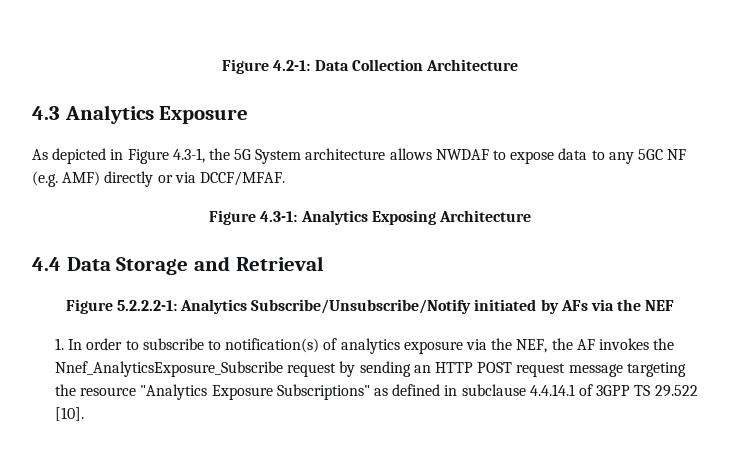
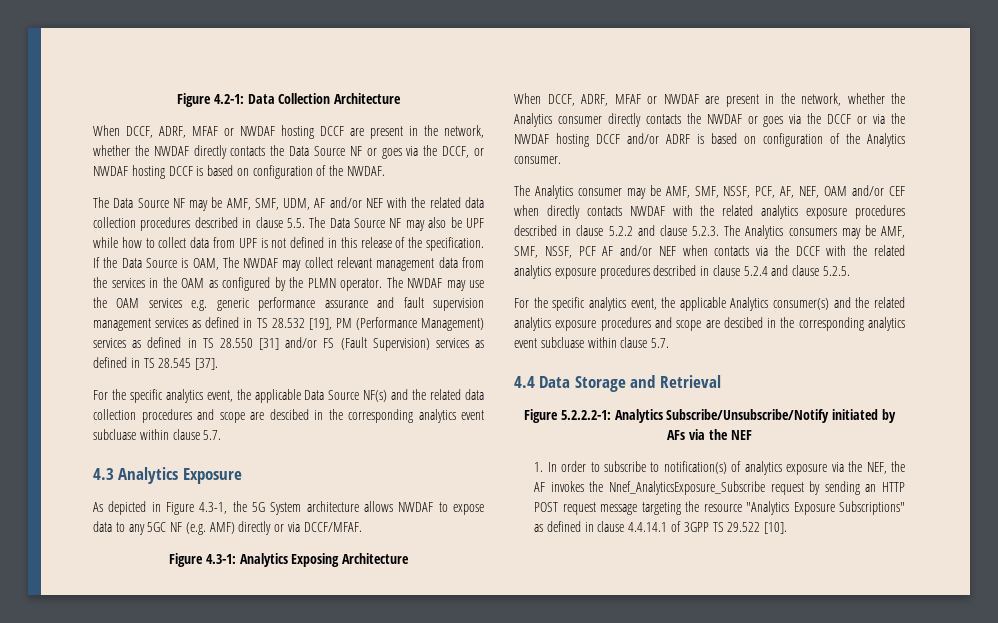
+ When DCCF, ADRF, MFAF or NWDAF hosting DCCF are present in the network, whether the NWDAF directly contacts the Data Source NF or goes via the DCCF, or NWDAF hosting DCCF is based on configuration of the NWDAF.
+ The Data Source NF may be AMF, SMF, UDM, AF and/or NEF with the related data collection procedures described in clause 5.5. The Data Source NF may also be UPF while how to collect data from UPF is not defined in this release of the specification. If the Data Source is OAM, The NWDAF may collect relevant management data from the services in the OAM as configured by the PLMN operator. The NWDAF may use the OAM services e.g. generic performance assurance and fault supervision management services as defined in TS 28.532 [19], PM (Performance Management) services as defined in TS 28.550 [31] and/or FS (Fault Supervision) services as defined in TS 28.545 [37].
+ For the specific analytics event, the applicable Data Source NF(s) and the related data collection procedures and scope are descibed in the corresponding analytics event subcluase within clause 5.7.
+ When DCCF, ADRF, MFAF or NWDAF are present in the network, whether the Analytics consumer directly contacts the NWDAF or goes via the DCCF or via the NWDAF hosting DCCF and/or ADRF is based on configuration of the Analytics consumer.
+ The Analytics consumer may be AMF, SMF, NSSF, PCF, AF, NEF, OAM and/or CEF when directly contacts NWDAF with the related analytics exposure procedures described in clause 5.2.2 and clause 5.2.3. The Analytics consumers may be AMF, SMF, NSSF, PCF AF and/or NEF when contacts via the DCCF with the related analytics exposure procedures described in clause 5.2.4 and clause 5.2.5.
+ For the specific analytics event, the applicable Analytics consumer(s) and the related analytics exposure procedures and scope are descibed in the corresponding analytics event subcluase within clause 5.7.
- 1. In order to subscribe to notification(s) of analytics exposure via the NEF, the AF invokes the Nnef_AnalyticsExposure_Subscribe request by sending an HTTP POST request message targeting the resource "Analytics Exposure Subscriptions" as defined in subclause 4.4.14.1 of 3GPP TS 29.522 [10].
+ 1. In order to subscribe to notification(s) of analytics exposure via the NEF, the AF invokes the Nnef_AnalyticsExposure_Subscribe request by sending an HTTP POST request message targeting the resource "Analytics Exposure Subscriptions" as defined in clause 4.4.14.1 of 3GPP TS 29.522 [10].

